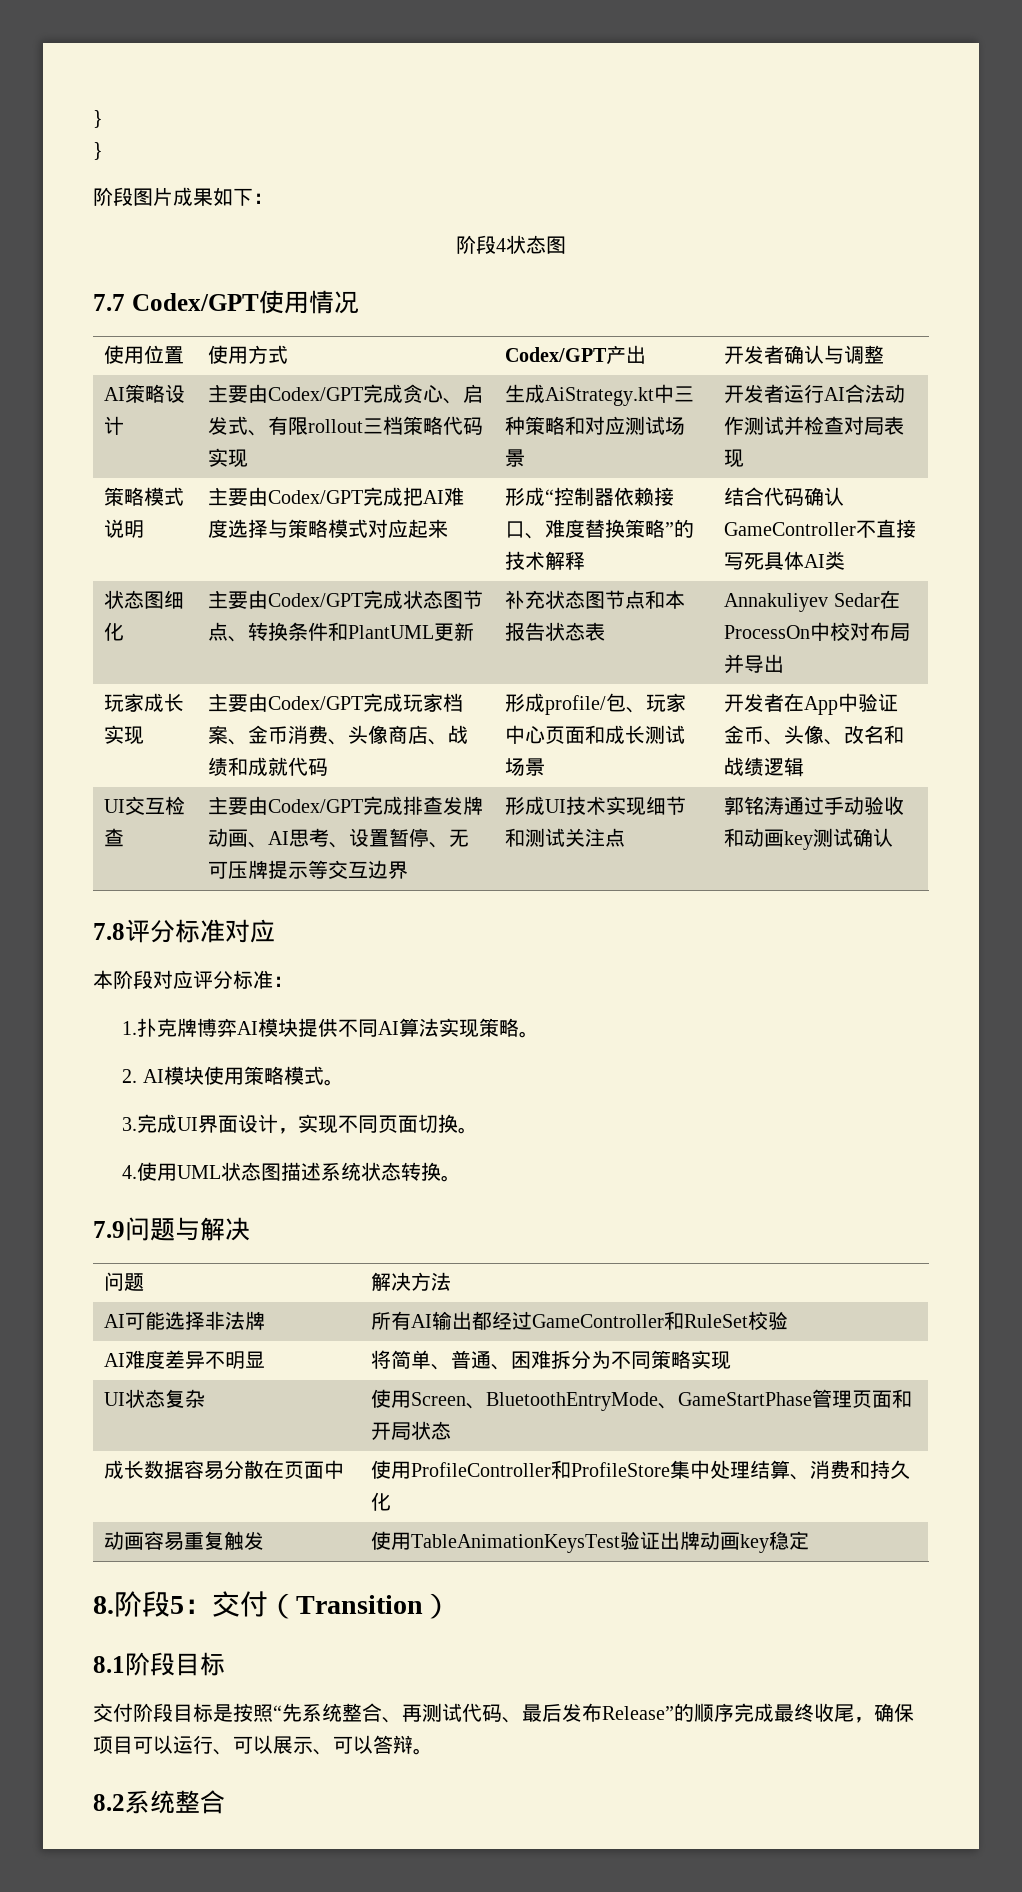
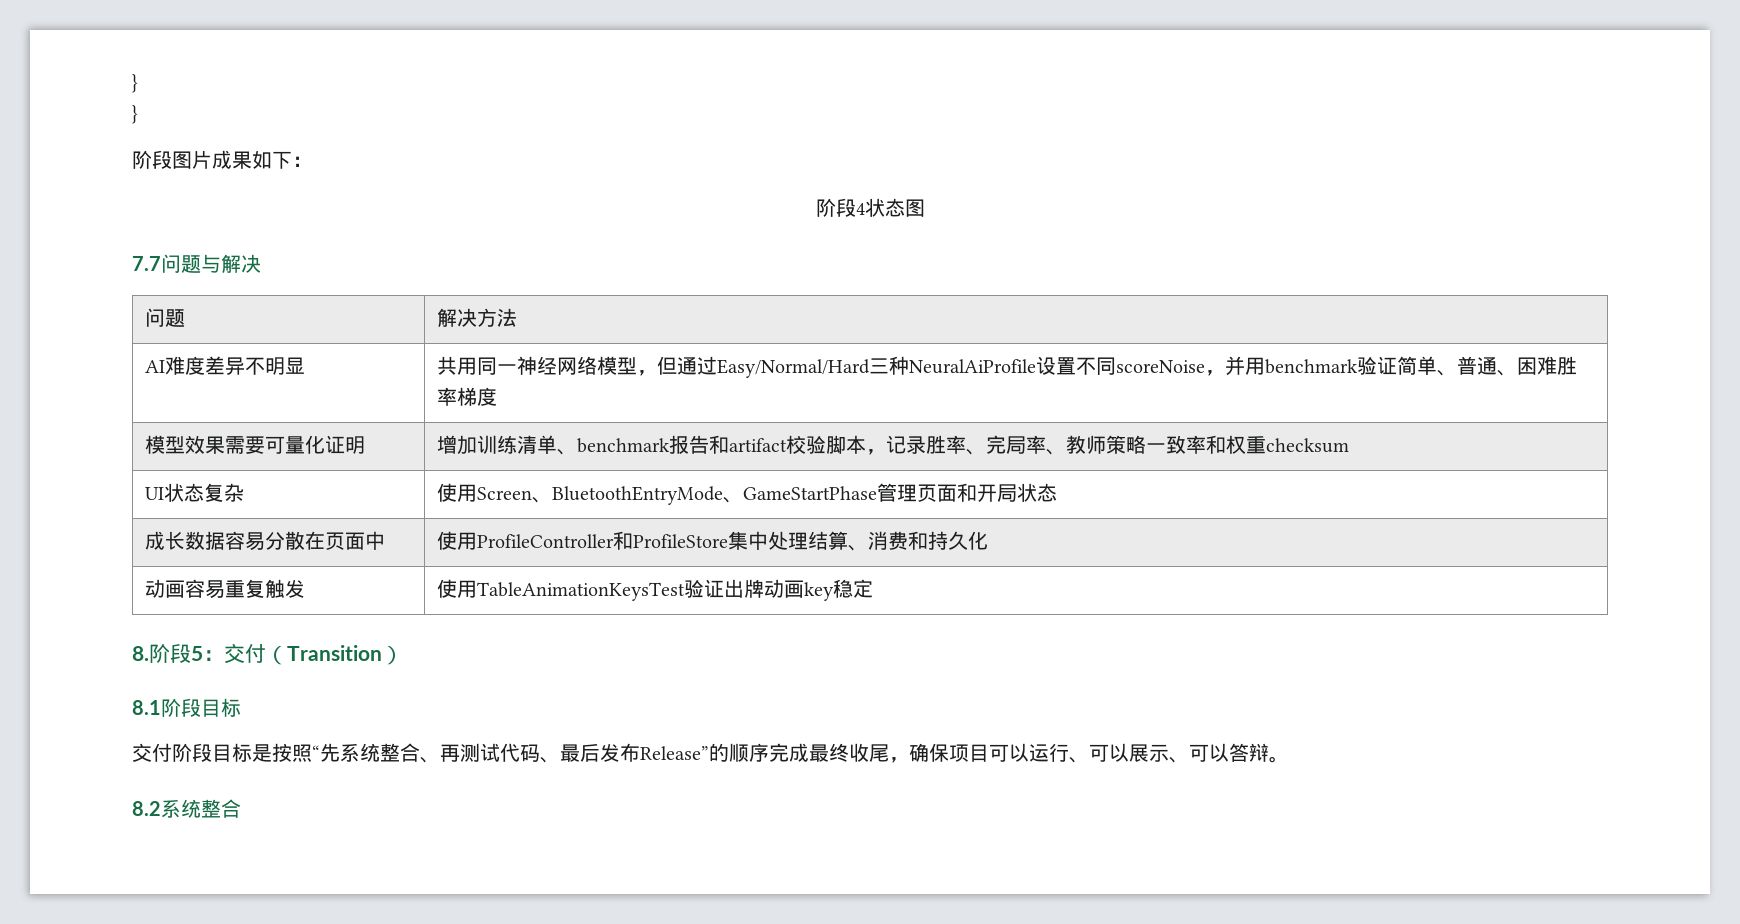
- 7.7 Codex/GPT使用情况
- 使用位置 | 使用方式 | Codex/GPT产出 | 开发者确认与调整
- AI策略设计 | 主要由Codex/GPT完成贪心、启发式、有限rollout三档策略代码实现 | 生成AiStrategy.kt中三种策略和对应测试场景 | 开发者运行AI合法动作测试并检查对局表现
- 策略模式说明 | 主要由Codex/GPT完成把AI难度选择与策略模式对应起来 | 形成“控制器依赖接口、难度替换策略”的技术解释 | 结合代码确认GameController不直接写死具体AI类
- 状态图细化 | 主要由Codex/GPT完成状态图节点、转换条件和PlantUML更新 | 补充状态图节点和本报告状态表 | Annakuliyev Sedar在ProcessOn中校对布局并导出
- 玩家成长实现 | 主要由Codex/GPT完成玩家档案、金币消费、头像商店、战绩和成就代码 | 形成profile/包、玩家中心页面和成长测试场景 | 开发者在App中验证金币、头像、改名和战绩逻辑
- UI交互检查 | 主要由Codex/GPT完成排查发牌动画、AI思考、设置暂停、无可压牌提示等交互边界 | 形成UI技术实现细节和测试关注点 | 郭铭涛通过手动验收和动画key测试确认
- 7.8评分标准对应
- 本阶段对应评分标准：
- 1.扑克牌博弈AI模块提供不同AI算法实现策略。
- 2. AI模块使用策略模式。
- 3.完成UI界面设计，实现不同页面切换。
- 4.使用UML状态图描述系统状态转换。
- 7.9问题与解决
+ 7.7问题与解决
- AI可能选择非法牌 | 所有AI输出都经过GameController和RuleSet校验
- AI难度差异不明显 | 将简单、普通、困难拆分为不同策略实现
+ AI难度差异不明显 | 共用同一神经网络模型，但通过Easy/Normal/Hard三种NeuralAiProfile设置不同scoreNoise，并用benchmark验证简单、普通、困难胜率梯度
+ 模型效果需要可量化证明 | 增加训练清单、benchmark报告和artifact校验脚本，记录胜率、完局率、教师策略一致率和权重checksum

